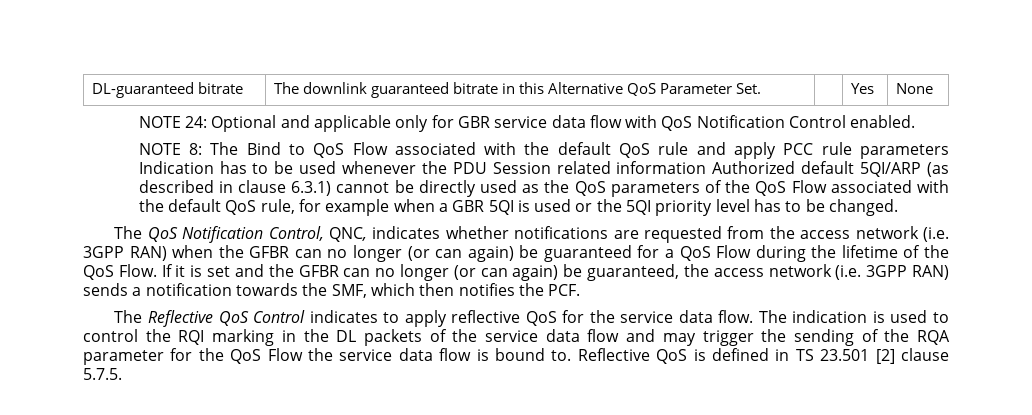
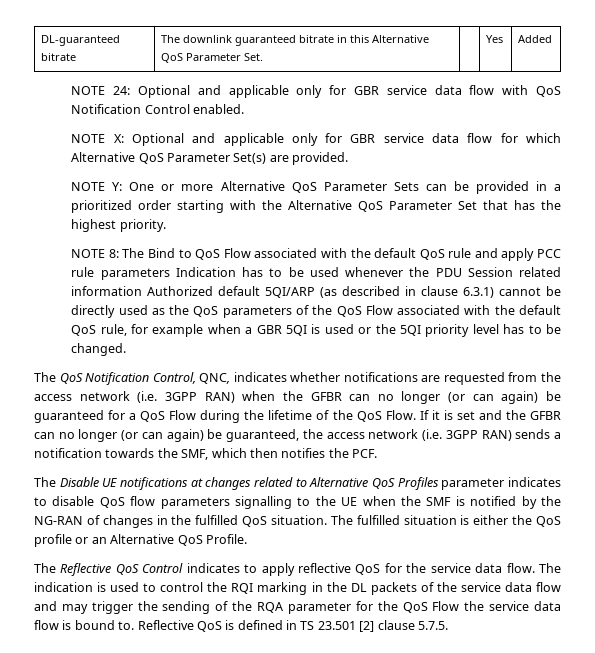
- DL-guaranteed bitrate | The downlink guaranteed bitrate in this Alternative QoS Parameter Set. | | Yes | None
+ DL-guaranteed bitrate | The downlink guaranteed bitrate in this Alternative QoS Parameter Set. | | Yes | Added
+ NOTE X: Optional and applicable only for GBR service data flow for which Alternative QoS Parameter Set(s) are provided.
+ NOTE Y: One or more Alternative QoS Parameter Sets can be provided in a prioritized order starting with the Alternative QoS Parameter Set that has the highest priority.
+ The Disable UE notifications at changes related to Alternative QoS Profiles parameter indicates to disable QoS flow parameters signalling to the UE when the SMF is notified by the NG-RAN of changes in the fulfilled QoS situation. The fulfilled situation is either the QoS profile or an Alternative QoS Profile.

